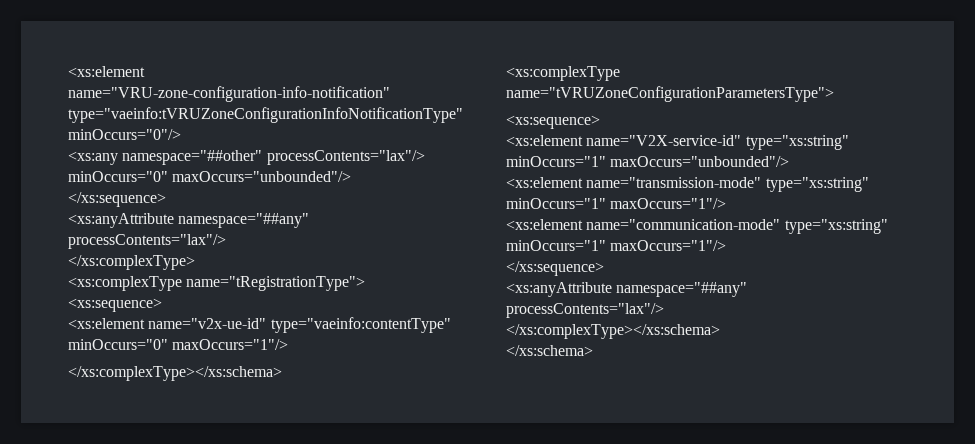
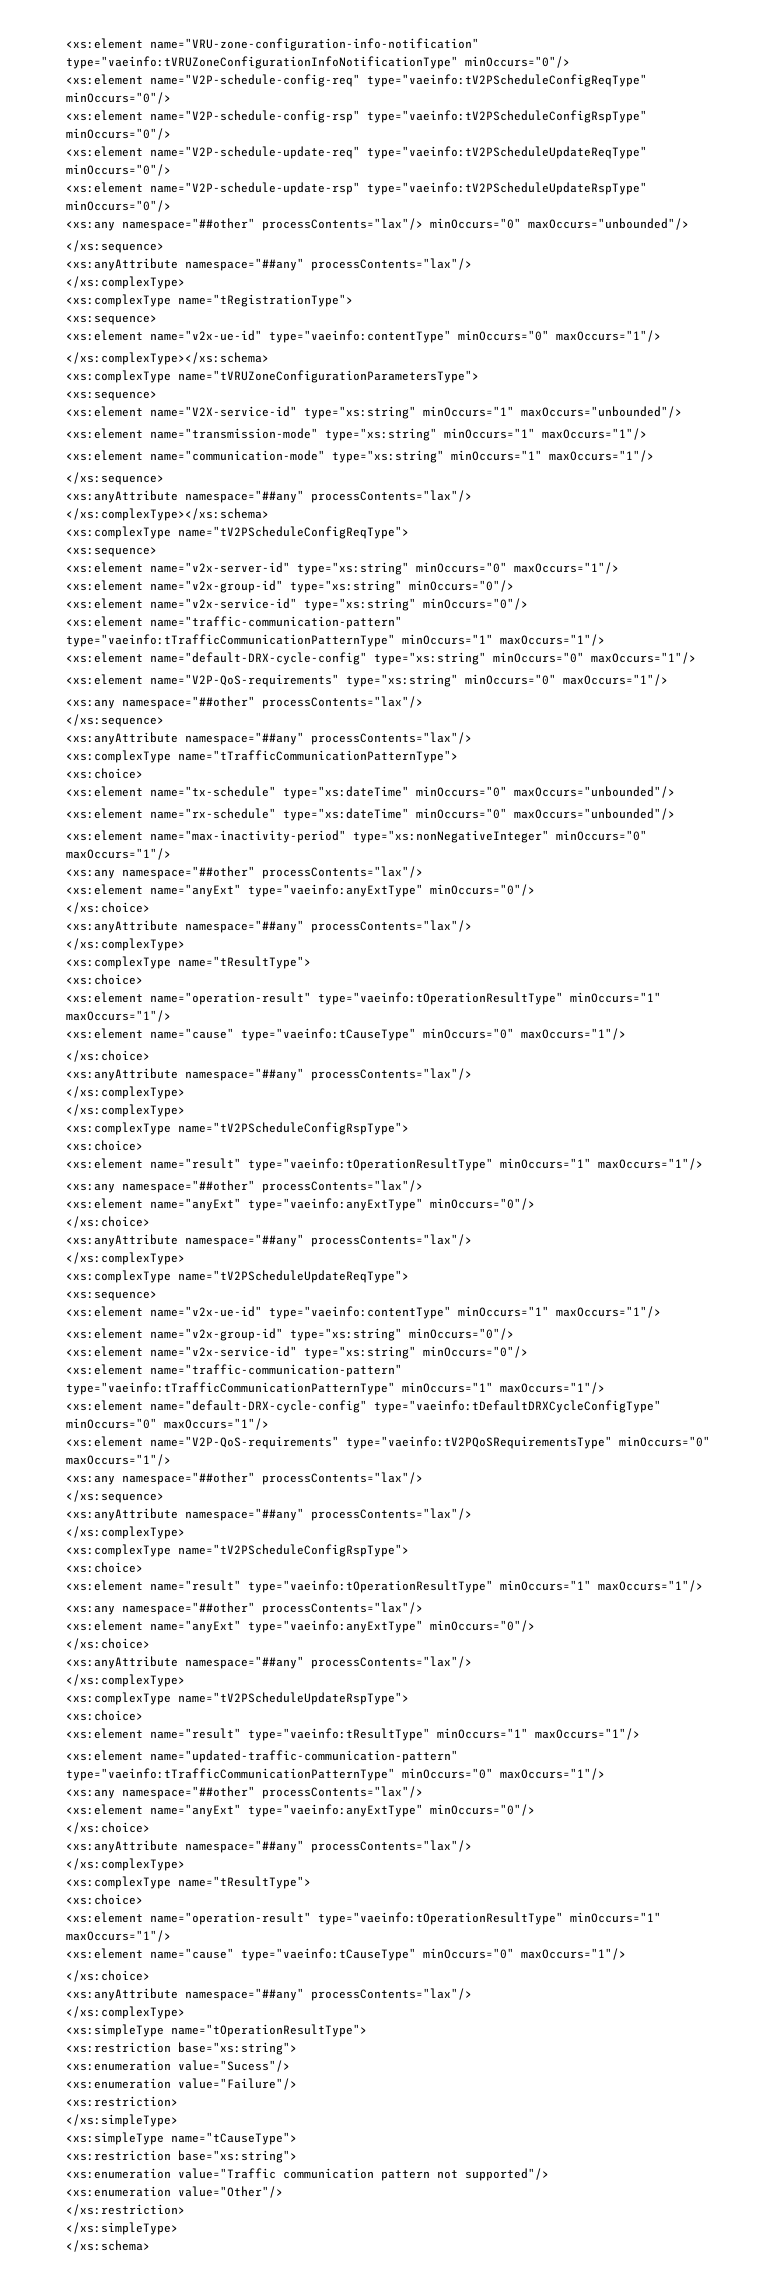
+ <xs:element name="V2P-schedule-config-req" type="vaeinfo:tV2PScheduleConfigReqType" minOccurs="0"/>
+ <xs:element name="V2P-schedule-config-rsp" type="vaeinfo:tV2PScheduleConfigRspType" minOccurs="0"/>
+ <xs:element name="V2P-schedule-update-req" type="vaeinfo:tV2PScheduleUpdateReqType" minOccurs="0"/>
+ <xs:element name="V2P-schedule-update-rsp" type="vaeinfo:tV2PScheduleUpdateRspType" minOccurs="0"/>
+ <xs:complexType name="tV2PScheduleConfigReqType">
+ <xs:sequence>
+ <xs:element name="v2x-server-id" type="xs:string" minOccurs="0" maxOccurs="1"/>
+ <xs:element name="v2x-group-id" type="xs:string" minOccurs="0"/>
+ <xs:element name="v2x-service-id" type="xs:string" minOccurs="0"/>
+ <xs:element name="traffic-communication-pattern" type="vaeinfo:tTrafficCommunicationPatternType" minOccurs="1" maxOccurs="1"/>
+ <xs:element name="default-DRX-cycle-config" type="xs:string" minOccurs="0" maxOccurs="1"/>
+ <xs:element name="V2P-QoS-requirements" type="xs:string" minOccurs="0" maxOccurs="1"/>
+ <xs:any namespace="##other" processContents="lax"/>
+ </xs:sequence>
+ <xs:anyAttribute namespace="##any" processContents="lax"/>
+ <xs:complexType name="tTrafficCommunicationPatternType">
+ <xs:choice>
+ <xs:element name="tx-schedule" type="xs:dateTime" minOccurs="0" maxOccurs="unbounded"/>
+ <xs:element name="rx-schedule" type="xs:dateTime" minOccurs="0" maxOccurs="unbounded"/>
+ <xs:element name="max-inactivity-period" type="xs:nonNegativeInteger" minOccurs="0" maxOccurs="1"/>
+ <xs:any namespace="##other" processContents="lax"/>
+ <xs:element name="anyExt" type="vaeinfo:anyExtType" minOccurs="0"/>
+ </xs:choice>
+ <xs:anyAttribute namespace="##any" processContents="lax"/>
+ </xs:complexType>
+ <xs:complexType name="tResultType">
+ <xs:choice>
+ <xs:element name="operation-result" type="vaeinfo:tOperationResultType" minOccurs="1" maxOccurs="1"/>
+ <xs:element name="cause" type="vaeinfo:tCauseType" minOccurs="0" maxOccurs="1"/>
+ </xs:choice>
+ <xs:anyAttribute namespace="##any" processContents="lax"/>
+ </xs:complexType>
+ </xs:complexType>
+ <xs:complexType name="tV2PScheduleConfigRspType">
+ <xs:choice>
+ <xs:element name="result" type="vaeinfo:tOperationResultType" minOccurs="1" maxOccurs="1"/>
+ <xs:any namespace="##other" processContents="lax"/>
+ <xs:element name="anyExt" type="vaeinfo:anyExtType" minOccurs="0"/>
+ </xs:choice>
+ <xs:anyAttribute namespace="##any" processContents="lax"/>
+ </xs:complexType>
+ <xs:complexType name="tV2PScheduleUpdateReqType">
+ <xs:sequence>
+ <xs:element name="v2x-ue-id" type="vaeinfo:contentType" minOccurs="1" maxOccurs="1"/>
+ <xs:element name="v2x-group-id" type="xs:string" minOccurs="0"/>
+ <xs:element name="v2x-service-id" type="xs:string" minOccurs="0"/>
+ <xs:element name="traffic-communication-pattern" type="vaeinfo:tTrafficCommunicationPatternType" minOccurs="1" maxOccurs="1"/>
+ <xs:element name="default-DRX-cycle-config" type="vaeinfo:tDefaultDRXCycleConfigType" minOccurs="0" maxOccurs="1"/>
+ <xs:element name="V2P-QoS-requirements" type="vaeinfo:tV2PQoSRequirementsType" minOccurs="0" maxOccurs="1"/>
+ <xs:any namespace="##other" processContents="lax"/>
+ </xs:sequence>
+ <xs:anyAttribute namespace="##any" processContents="lax"/>
+ </xs:complexType>
+ <xs:complexType name="tV2PScheduleConfigRspType">
+ <xs:choice>
+ <xs:element name="result" type="vaeinfo:tOperationResultType" minOccurs="1" maxOccurs="1"/>
+ <xs:any namespace="##other" processContents="lax"/>
+ <xs:element name="anyExt" type="vaeinfo:anyExtType" minOccurs="0"/>
+ </xs:choice>
+ <xs:anyAttribute namespace="##any" processContents="lax"/>
+ </xs:complexType>
+ <xs:complexType name="tV2PScheduleUpdateRspType">
+ <xs:choice>
+ <xs:element name="result" type="vaeinfo:tResultType" minOccurs="1" maxOccurs="1"/>
+ <xs:element name="updated-traffic-communication-pattern" type="vaeinfo:tTrafficCommunicationPatternType" minOccurs="0" maxOccurs="1"/>
+ <xs:any namespace="##other" processContents="lax"/>
+ <xs:element name="anyExt" type="vaeinfo:anyExtType" minOccurs="0"/>
+ </xs:choice>
+ <xs:anyAttribute namespace="##any" processContents="lax"/>
+ </xs:complexType>
+ <xs:complexType name="tResultType">
+ <xs:choice>
+ <xs:element name="operation-result" type="vaeinfo:tOperationResultType" minOccurs="1" maxOccurs="1"/>
+ <xs:element name="cause" type="vaeinfo:tCauseType" minOccurs="0" maxOccurs="1"/>
+ </xs:choice>
+ <xs:anyAttribute namespace="##any" processContents="lax"/>
+ </xs:complexType>
+ <xs:simpleType name="tOperationResultType">
+ <xs:restriction base="xs:string">
+ <xs:enumeration value="Sucess"/>
+ <xs:enumeration value="Failure"/>
+ <xs:restriction>
+ </xs:simpleType>
+ <xs:simpleType name="tCauseType">
+ <xs:restriction base="xs:string">
+ <xs:enumeration value="Traffic communication pattern not supported"/>
+ <xs:enumeration value="Other"/>
+ </xs:restriction>
+ </xs:simpleType>

